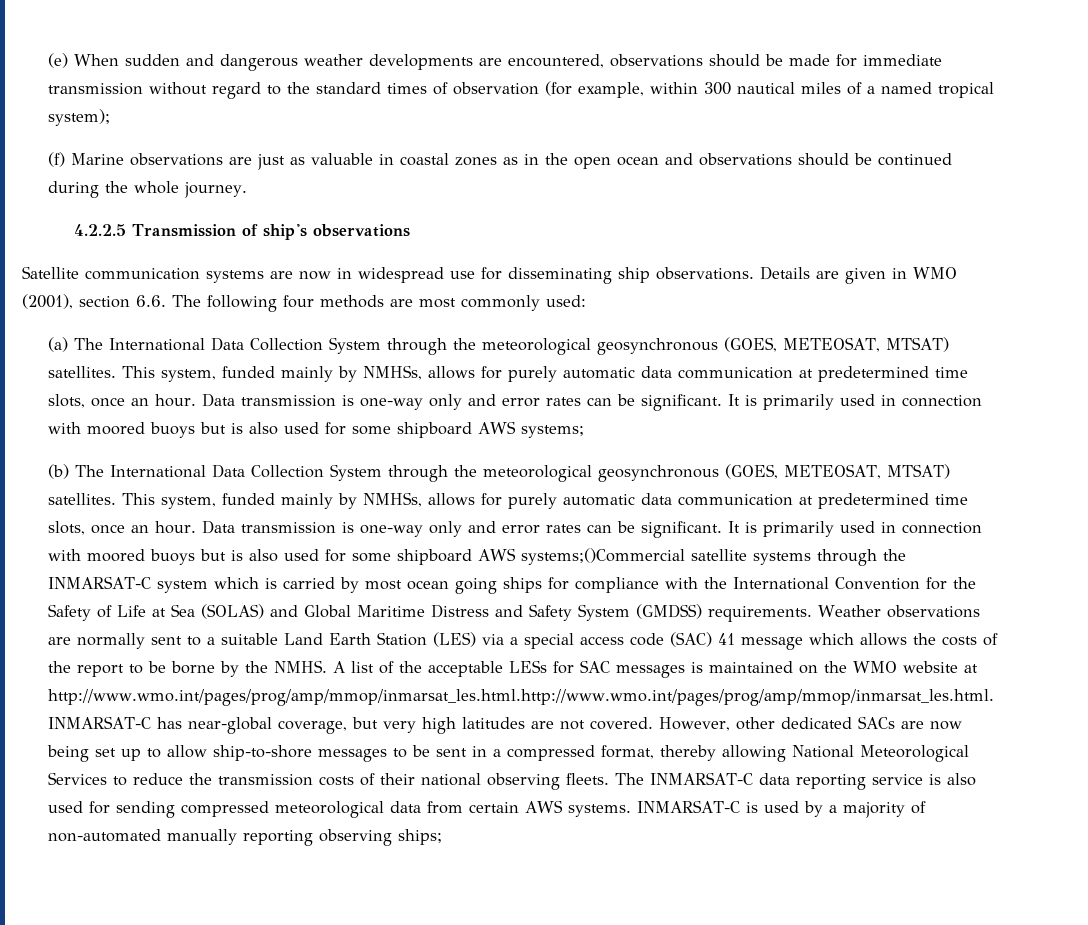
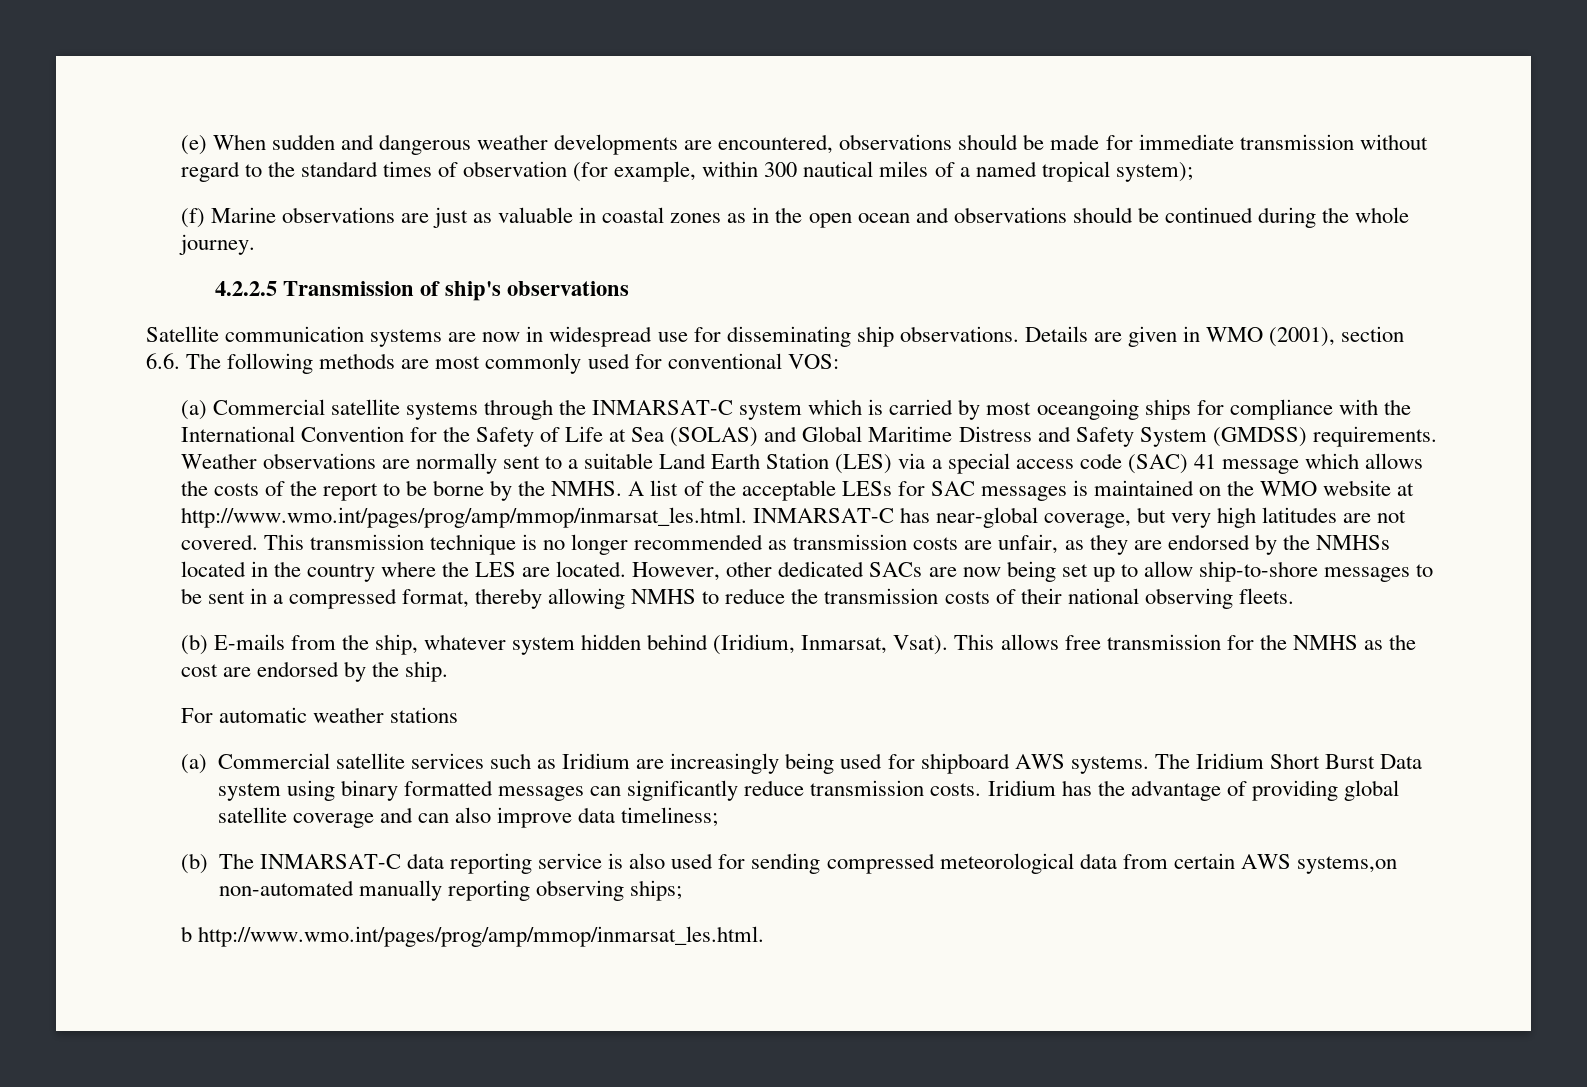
- Details are given in WMO (2001), section 6.6. The following four methods are most commonly used:
- (a) The International Data Collection System through the meteorological geosynchronous (GOES, METEOSAT, MTSAT) satellites. This system, funded mainly by NMHSs, allows for purely automatic data communication at predetermined time slots, once an hour. Data transmission is one-way only and error rates can be significant. It is primarily used in connection with moored buoys but is also used for some shipboard AWS systems;
- (b) The International Data Collection System through the meteorological geosynchronous (GOES, METEOSAT, MTSAT) satellites. This system, funded mainly by NMHSs, allows for purely automatic data communication at predetermined time slots, once an hour. Data transmission is one-way only and error rates can be significant. It is primarily used in connection with moored buoys but is also used for some shipboard AWS systems;()Commercial satellite systems through the INMARSAT-C system which is carried by most ocean going ships for compliance with the International Convention for the Safety of Life at Sea (SOLAS) and Global Maritime Distress and Safety System (GMDSS) requirements.
+ Details are given in WMO (2001), section 6.6. The following methods are most commonly used for conventional VOS:
+ (a) Commercial satellite systems through the INMARSAT-C system which is carried by most oceangoing ships for compliance with the International Convention for the Safety of Life at Sea (SOLAS) and Global Maritime Distress and Safety System (GMDSS) requirements.
- A list of the acceptable LESs for SAC messages is maintained on the WMO website at http://www.wmo.int/pages/prog/amp/mmop/inmarsat_les.html.http://www.wmo.int/pages/prog/amp/mmop/inmarsat_les.html. INMARSAT-C has near-global coverage, but very high latitudes are not covered.
+ A list of the acceptable LESs for SAC messages is maintained on the WMO website at http://www.wmo.int/pages/prog/amp/mmop/inmarsat_les.html. INMARSAT-C has near-global coverage, but very high latitudes are not covered.
+ This transmission technique is no longer recommended as transmission costs are unfair, as they are endorsed by the NMHSs located in the country where the LES are located.
- However, other dedicated SACs are now being set up to allow ship-to-shore messages to be sent in a compressed format, thereby allowing National Meteorological Services to reduce the transmission costs of their national observing fleets. The INMARSAT-C data reporting service is also used for sending compressed meteorological data from certain AWS systems. INMARSAT-C is used by a majority of non-automated manually reporting observing ships;
+ However, other dedicated SACs are now being set up to allow ship-to-shore messages to be sent in a compressed format, thereby allowing NMHS to reduce the transmission costs of their national observing fleets.
+ (b) E-mails from the ship, whatever system hidden behind (Iridium, Inmarsat, Vsat). This allows free transmission for the NMHS as the cost are endorsed by the ship.
+ For automatic weather stations
+ (a) Commercial satellite services such as Iridium are increasingly being used for shipboard AWS systems. The Iridium Short Burst Data system using binary formatted messages can significantly reduce transmission costs. Iridium has the advantage of providing global satellite coverage and can also improve data timeliness;
+ (b) The INMARSAT-C data reporting service is also used for sending compressed meteorological data from certain AWS systems,on non-automated manually reporting observing ships;
+ b http://www.wmo.int/pages/prog/amp/mmop/inmarsat_les.html.

